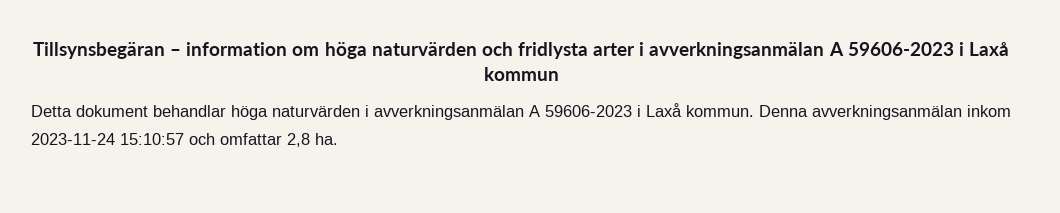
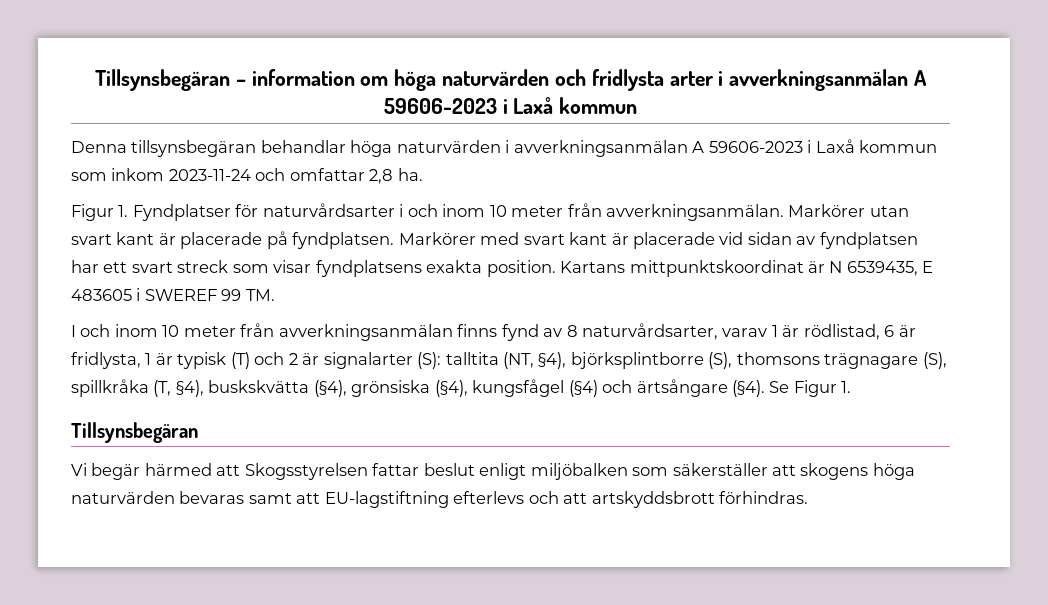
- Detta dokument behandlar höga naturvärden i avverkningsanmälan A 59606-2023 i Laxå kommun. Denna avverkningsanmälan inkom 2023-11-24 15:10:57 och omfattar 2,8 ha.
+ Denna tillsynsbegäran behandlar höga naturvärden i avverkningsanmälan A 59606-2023 i Laxå kommun som inkom 2023-11-24 och omfattar 2,8 ha.
+ Figur 1. Fyndplatser för naturvårdsarter i och inom 10 meter från avverkningsanmälan. Markörer utan svart kant är placerade på fyndplatsen. Markörer med svart kant är placerade vid sidan av fyndplatsen har ett svart streck som visar fyndplatsens exakta position. Kartans mittpunktskoordinat är N 6539435, E 483605 i SWEREF 99 TM.
+ I och inom 10 meter från avverkningsanmälan finns fynd av 8 naturvårdsarter, varav 1 är rödlistad, 6 är fridlysta, 1 är typisk (T) och 2 är signalarter (S): talltita (NT, §4), björksplintborre (S), thomsons trägnagare (S), spillkråka (T, §4), buskskvätta (§4), grönsiska (§4), kungsfågel (§4) och ärtsångare (§4). Se Figur 1.
+ Tillsynsbegäran
+ Vi begär härmed att Skogsstyrelsen fattar beslut enligt miljöbalken som säkerställer att skogens höga naturvärden bevaras samt att EU-lagstiftning efterlevs och att artskyddsbrott förhindras.

